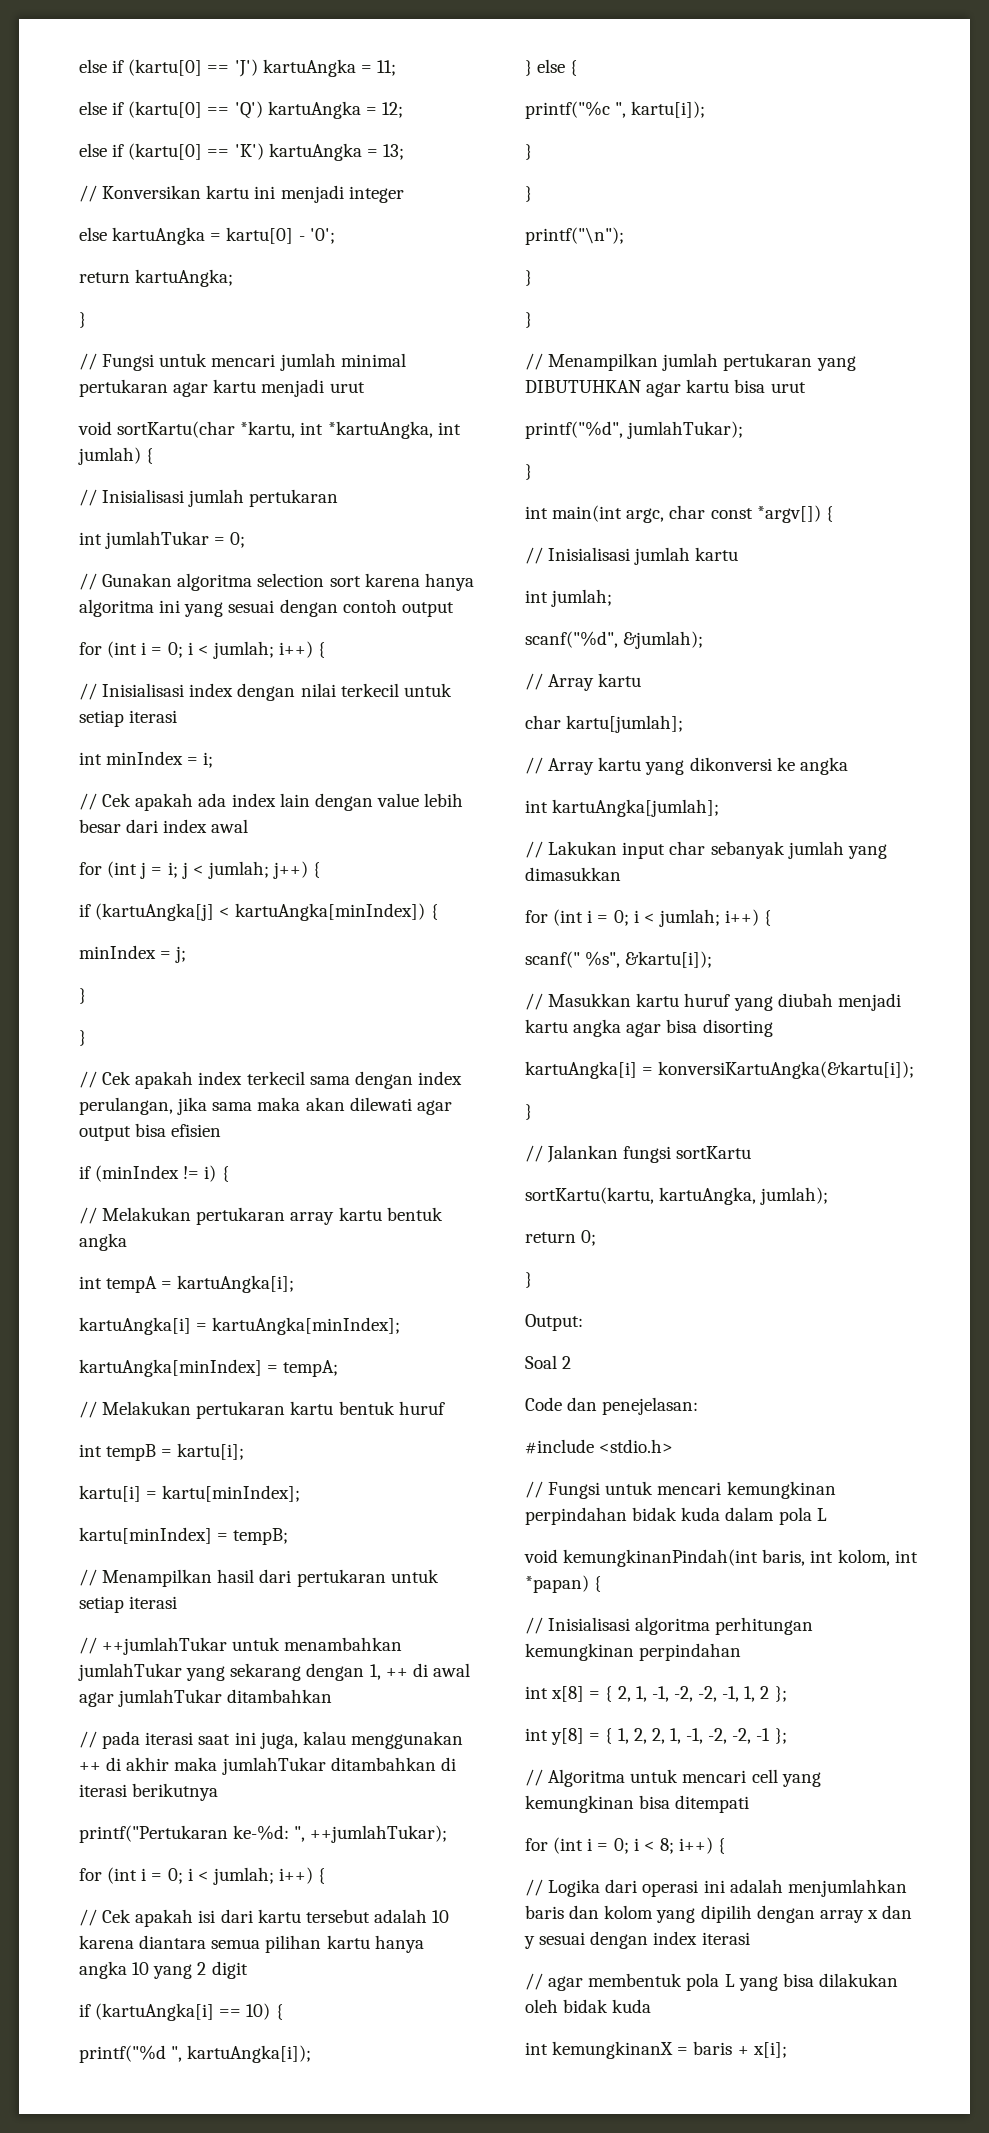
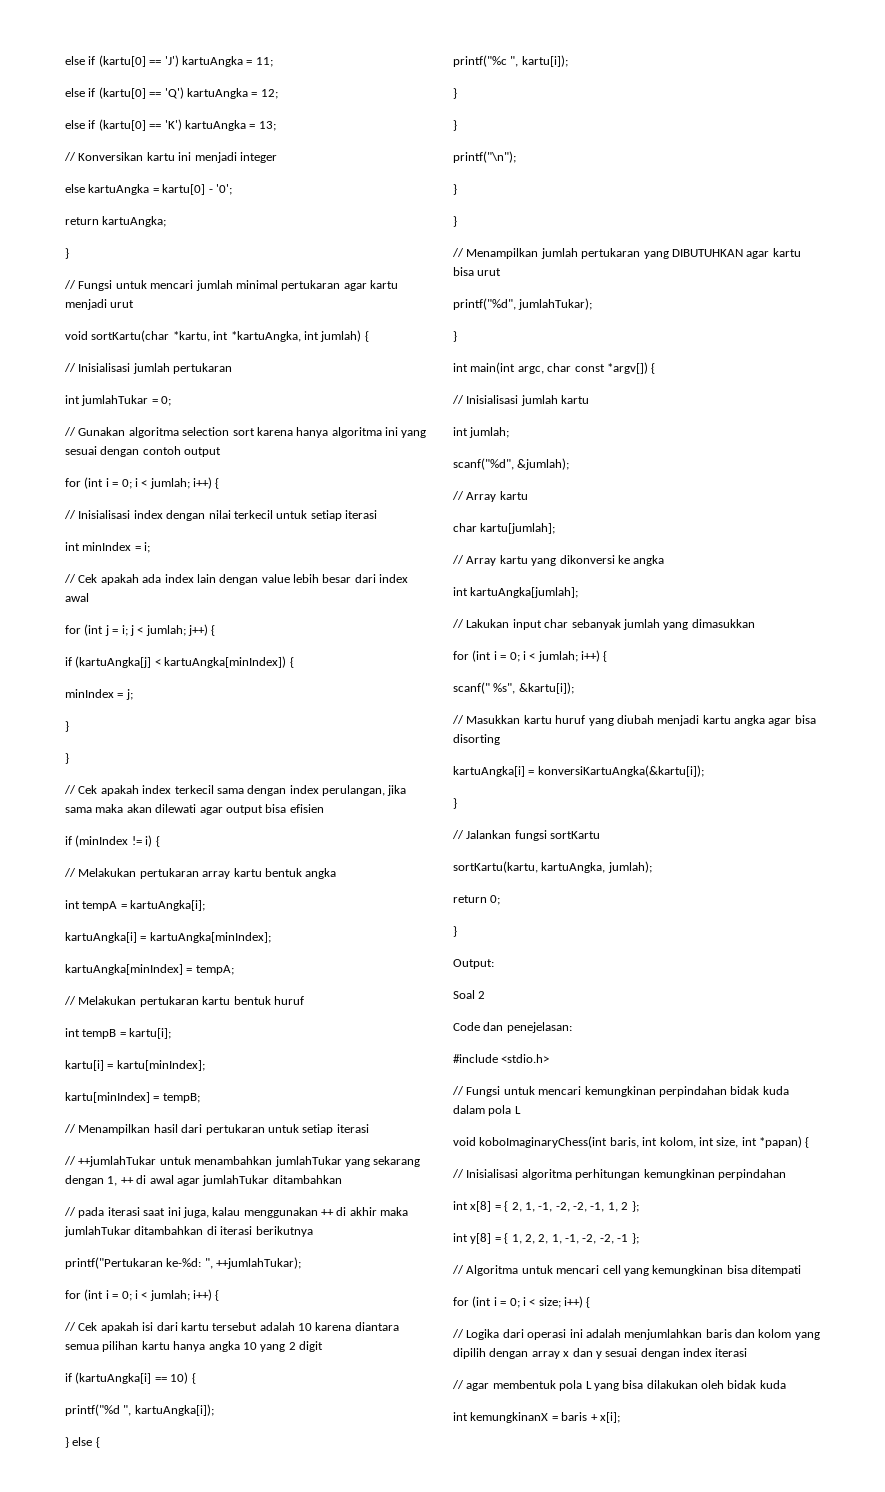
- void kemungkinanPindah(int baris, int kolom, int *papan) {
+ void koboImaginaryChess(int baris, int kolom, int size, int *papan) {
- for (int i = 0; i < 8; i++) {
+ for (int i = 0; i < size; i++) {

